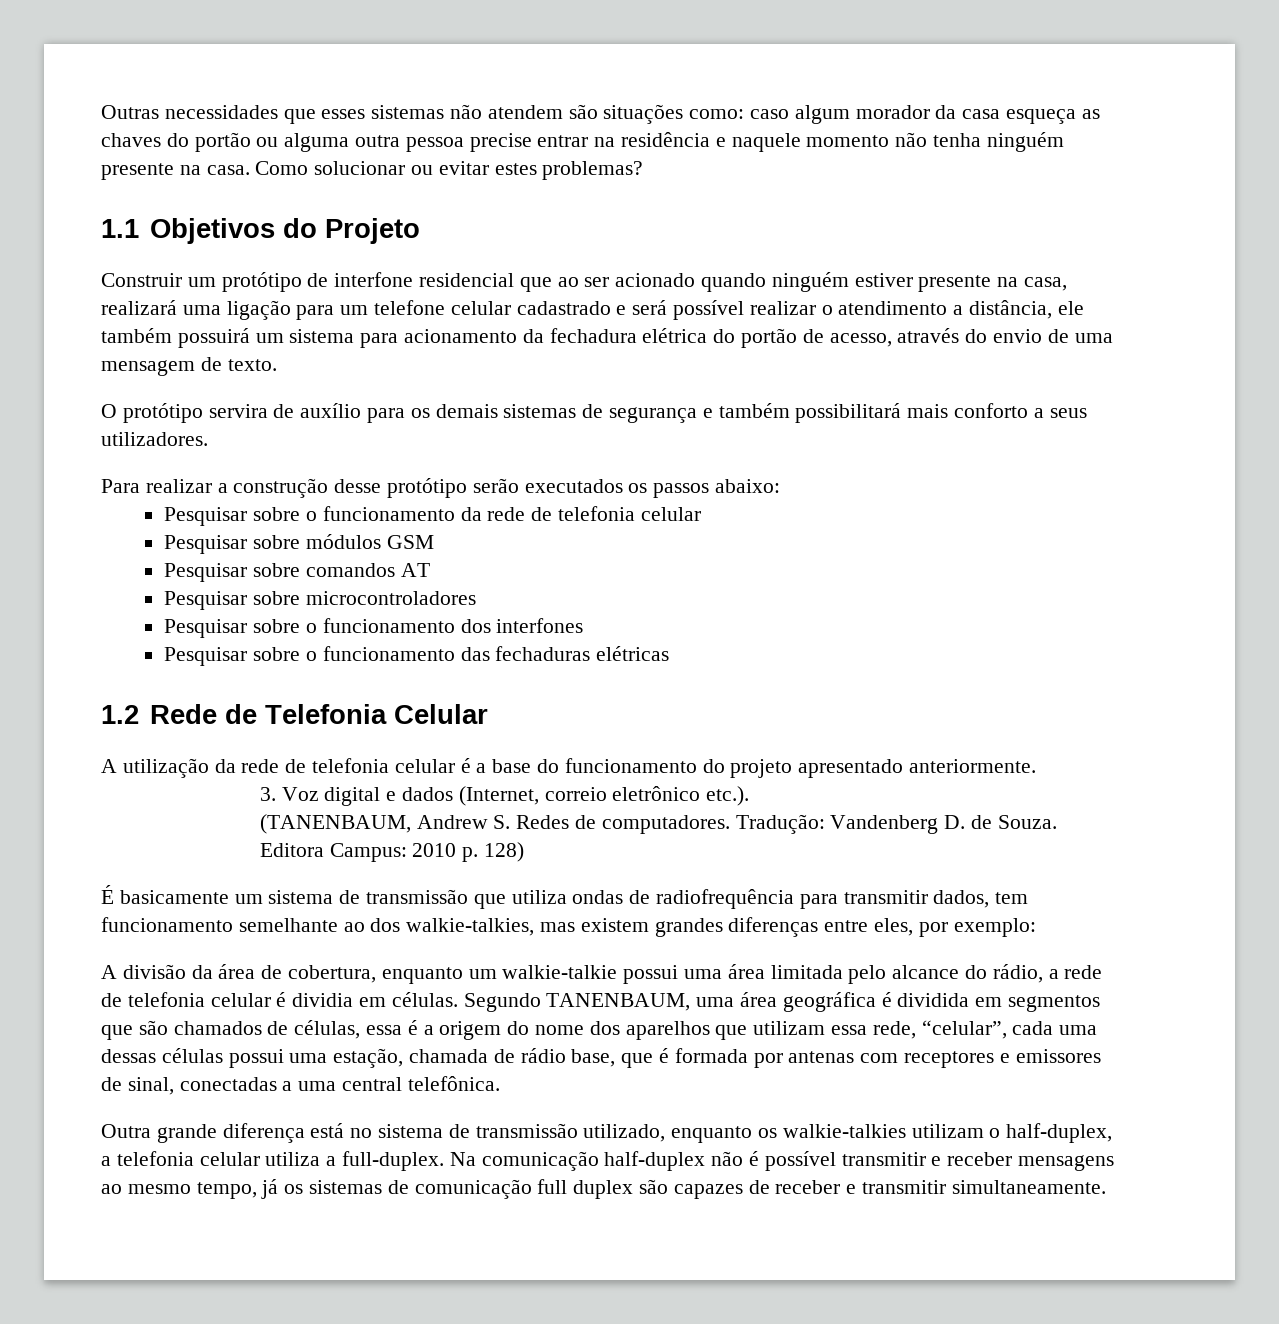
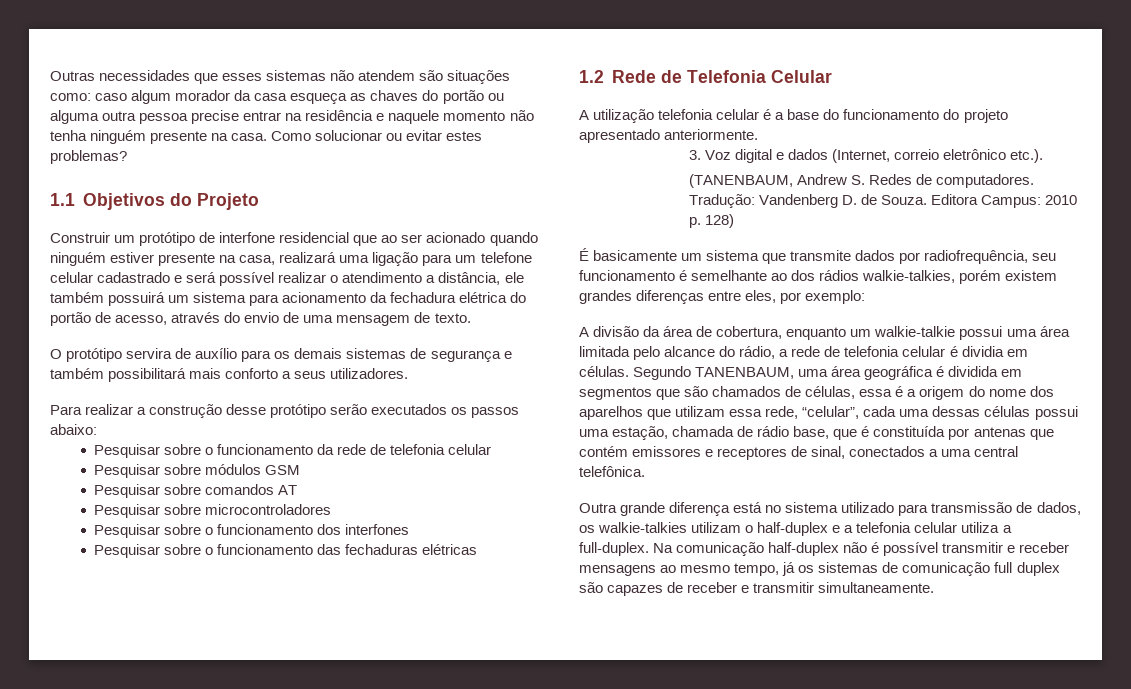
- A utilização da rede de telefonia celular é a base do funcionamento do projeto apresentado anteriormente.
+ A utilização telefonia celular é a base do funcionamento do projeto apresentado anteriormente.
- É basicamente um sistema de transmissão que utiliza ondas de radiofrequência para transmitir dados, tem funcionamento semelhante ao dos walkie-talkies, mas existem grandes diferenças entre eles, por exemplo:
+ É basicamente um sistema que transmite dados por radiofrequência, seu funcionamento é semelhante ao dos rádios walkie-talkies, porém existem grandes diferenças entre eles, por exemplo:
- Segundo TANENBAUM, uma área geográfica é dividida em segmentos que são chamados de células, essa é a origem do nome dos aparelhos que utilizam essa rede, “celular”, cada uma dessas células possui uma estação, chamada de rádio base, que é formada por antenas com receptores e emissores de sinal, conectadas a uma central telefônica.
+ Segundo TANENBAUM, uma área geográfica é dividida em segmentos que são chamados de células, essa é a origem do nome dos aparelhos que utilizam essa rede, “celular”, cada uma dessas células possui uma estação, chamada de rádio base, que é constituída por antenas que contém emissores e receptores de sinal, conectados a uma central telefônica.
- Outra grande diferença está no sistema de transmissão utilizado, enquanto os walkie-talkies utilizam o half-duplex, a telefonia celular utiliza a full-duplex.
+ Outra grande diferença está no sistema utilizado para transmissão de dados, os walkie-talkies utilizam o half-duplex e a telefonia celular utiliza a full-duplex.

